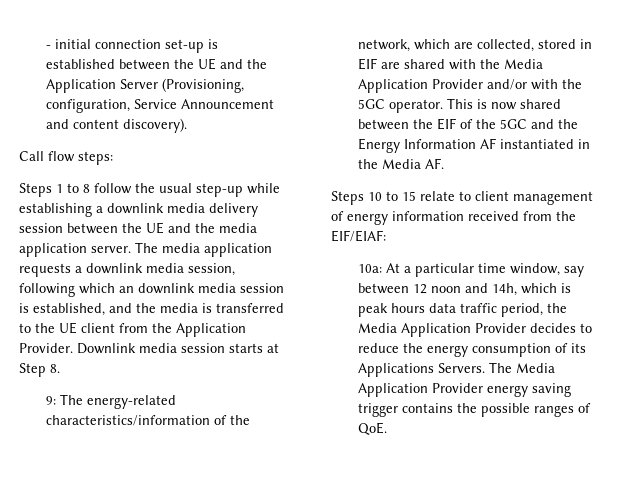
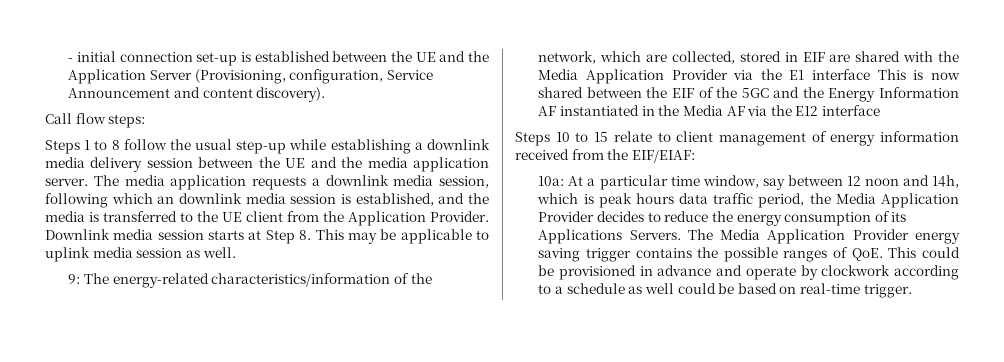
- Downlink media session starts at Step 8.
+ Downlink media session starts at Step 8. This may be applicable to uplink media session as well.
- 9: The energy-related characteristics/information of the network, which are collected, stored in EIF are shared with the Media Application Provider and/or with the 5GC operator. This is now shared between the EIF of the 5GC and the Energy Information AF instantiated in the Media AF.
+ 9: The energy-related characteristics/information of the network, which are collected, stored in EIF are shared with the Media Application Provider via the E1 interface This is now shared between the EIF of the 5GC and the Energy Information AF instantiated in the Media AF via the E12 interface
- The Media Application Provider energy saving trigger contains the possible ranges of QoE.
+ The Media Application Provider energy saving trigger contains the possible ranges of QoE. This could be provisioned in advance and operate by clockwork according to a schedule as well could be based on real-time trigger.

